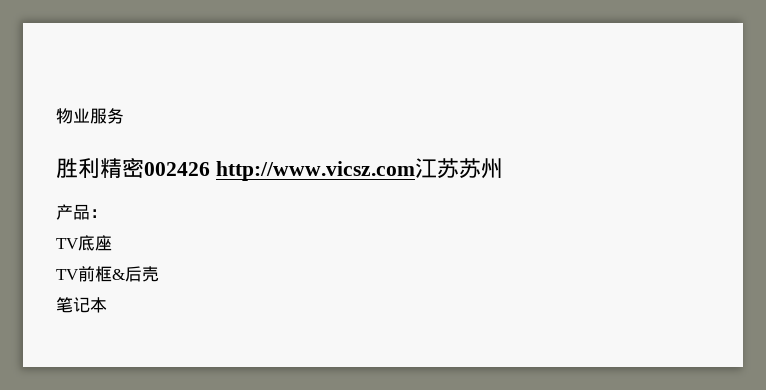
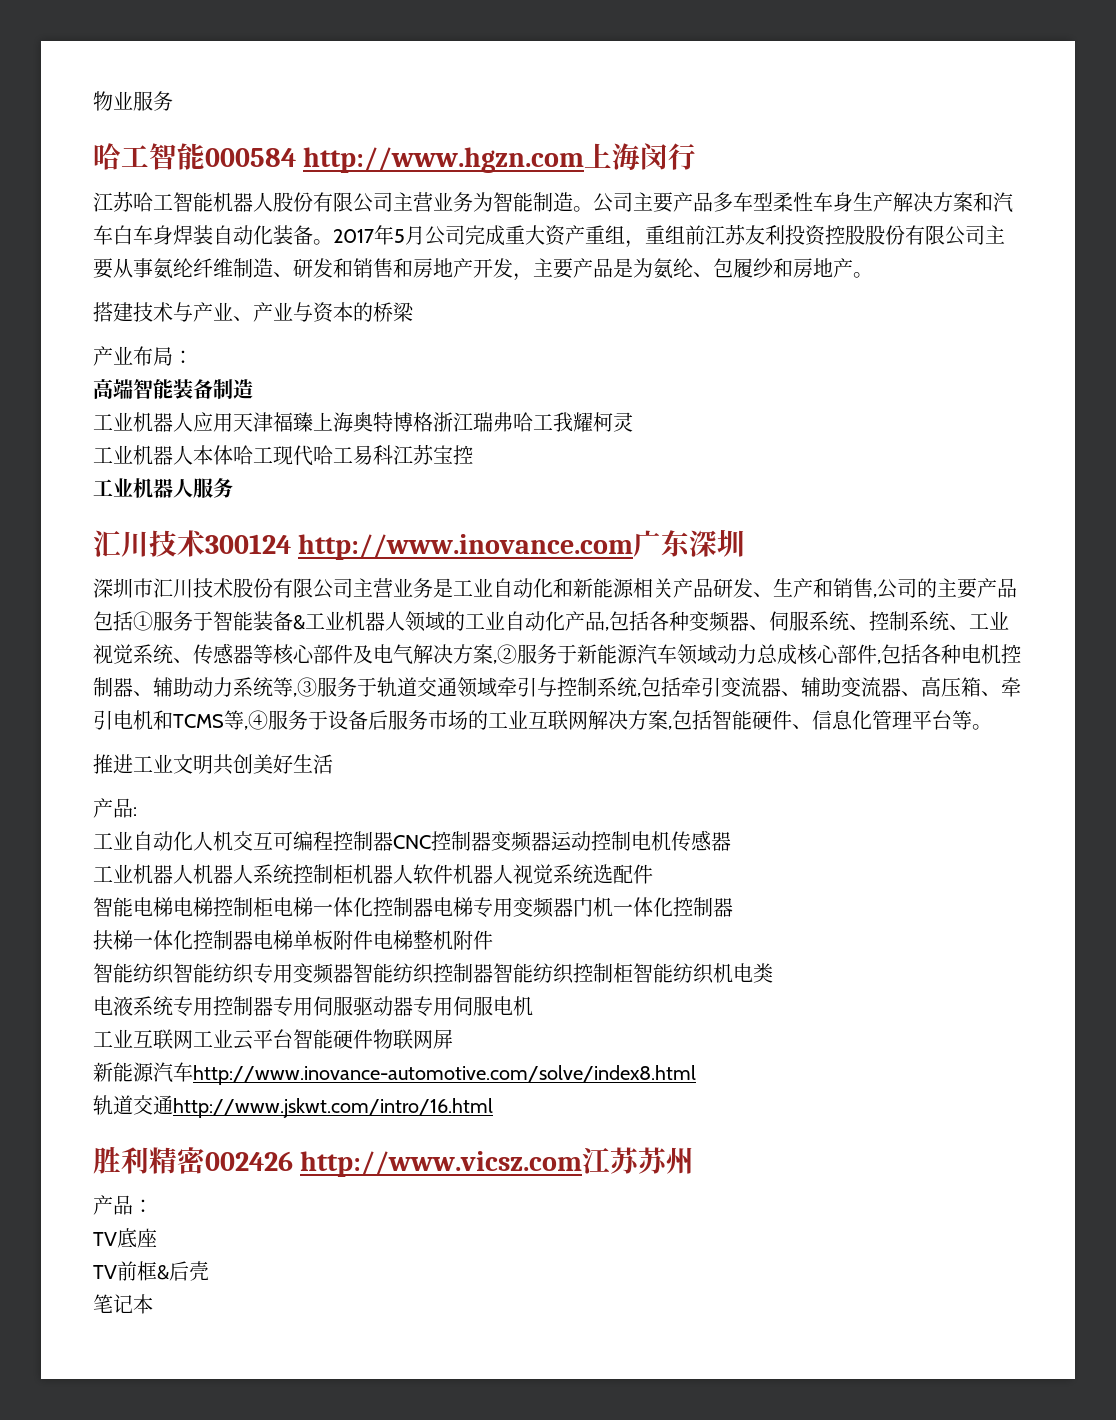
+ 哈工智能000584 http://www.hgzn.com上海闵行
+ 江苏哈工智能机器人股份有限公司主营业务为智能制造。公司主要产品多车型柔性车身生产解决方案和汽车白车身焊装自动化装备。2017年5月公司完成重大资产重组，重组前江苏友利投资控股股份有限公司主要从事氨纶纤维制造、研发和销售和房地产开发，主要产品是为氨纶、包履纱和房地产。
+ 搭建技术与产业、产业与资本的桥梁
+ 产业布局：
+ 高端智能装备制造
+ 工业机器人应用天津福臻上海奥特博格浙江瑞弗哈工我耀柯灵
+ 工业机器人本体哈工现代哈工易科江苏宝控
+ 工业机器人服务
+ 汇川技术300124 http://www.inovance.com广东深圳
+ 深圳市汇川技术股份有限公司主营业务是工业自动化和新能源相关产品研发、生产和销售,公司的主要产品包括①服务于智能装备&工业机器人领域的工业自动化产品,包括各种变频器、伺服系统、控制系统、工业视觉系统、传感器等核心部件及电气解决方案,②服务于新能源汽车领域动力总成核心部件,包括各种电机控制器、辅助动力系统等,③服务于轨道交通领域牵引与控制系统,包括牵引变流器、辅助变流器、高压箱、牵引电机和TCMS等,④服务于设备后服务市场的工业互联网解决方案,包括智能硬件、信息化管理平台等。
+ 推进工业文明共创美好生活
+ 产品:
+ 工业自动化人机交互可编程控制器CNC控制器变频器运动控制电机传感器
+ 工业机器人机器人系统控制柜机器人软件机器人视觉系统选配件
+ 智能电梯电梯控制柜电梯一体化控制器电梯专用变频器门机一体化控制器
+ 扶梯一体化控制器电梯单板附件电梯整机附件
+ 智能纺织智能纺织专用变频器智能纺织控制器智能纺织控制柜智能纺织机电类
+ 电液系统专用控制器专用伺服驱动器专用伺服电机
+ 工业互联网工业云平台智能硬件物联网屏
+ 新能源汽车http://www.inovance-automotive.com/solve/index8.html
+ 轨道交通http://www.jskwt.com/intro/16.html

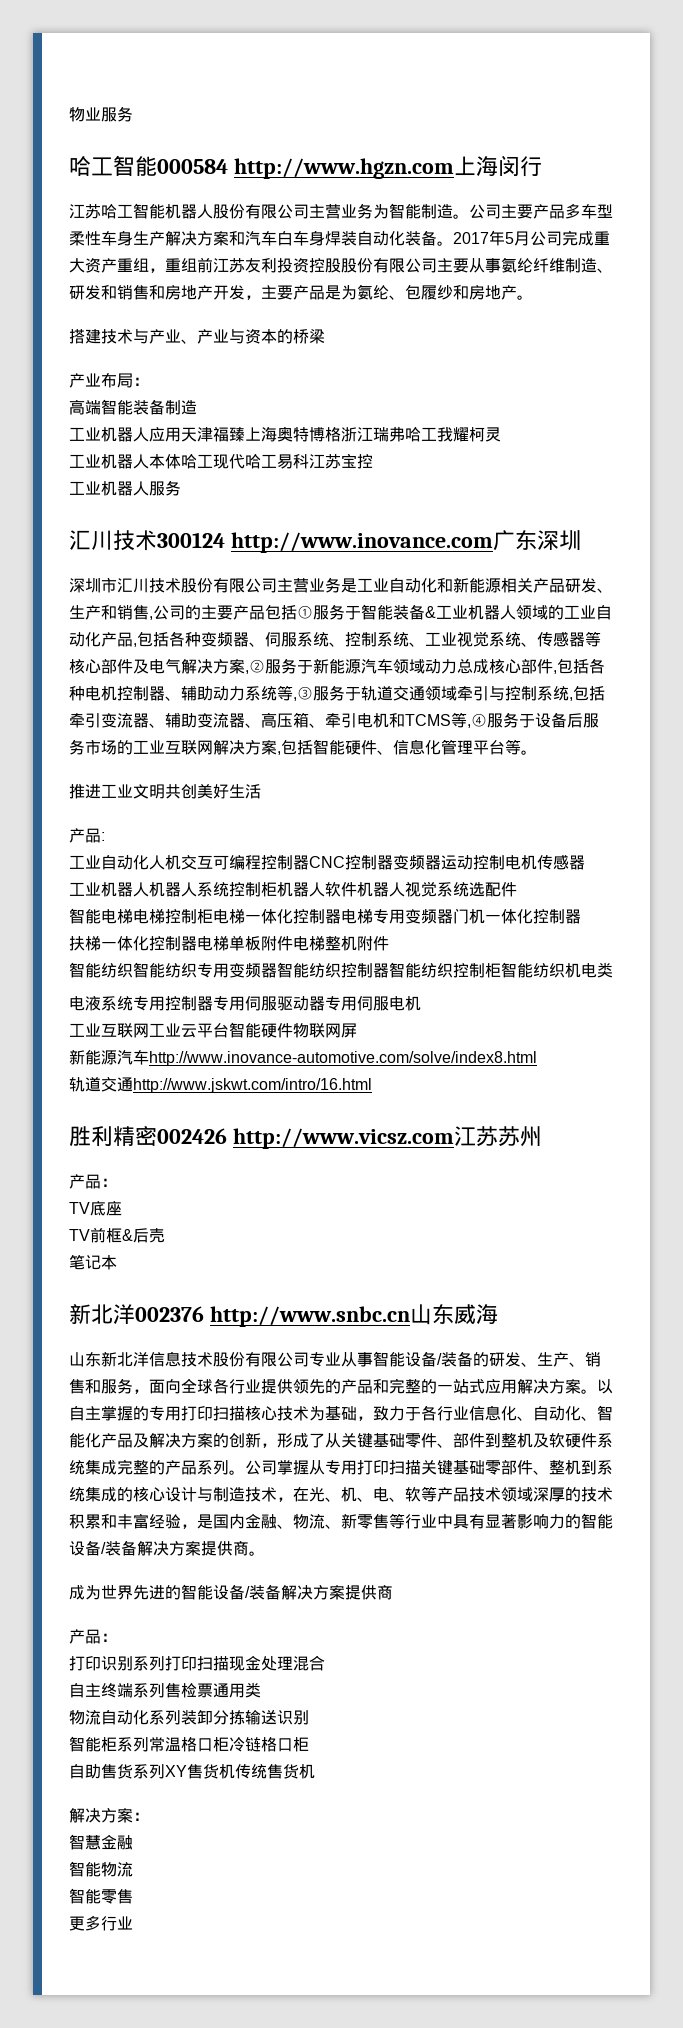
+ 新北洋002376 http://www.snbc.cn山东威海
+ 山东新北洋信息技术股份有限公司专业从事智能设备/装备的研发、生产、销售和服务，面向全球各行业提供领先的产品和完整的一站式应用解决方案。以自主掌握的专用打印扫描核心技术为基础，致力于各行业信息化、自动化、智能化产品及解决方案的创新，形成了从关键基础零件、部件到整机及软硬件系统集成完整的产品系列。公司掌握从专用打印扫描关键基础零部件、整机到系统集成的核心设计与制造技术，在光、机、电、软等产品技术领域深厚的技术积累和丰富经验，是国内金融、物流、新零售等行业中具有显著影响力的智能设备/装备解决方案提供商。
+ 成为世界先进的智能设备/装备解决方案提供商
+ 产品：
+ 打印识别系列打印扫描现金处理混合
+ 自主终端系列售检票通用类
+ 物流自动化系列装卸分拣输送识别
+ 智能柜系列常温格口柜冷链格口柜
+ 自助售货系列XY售货机传统售货机
+ 解决方案：
+ 智慧金融
+ 智能物流
+ 智能零售
+ 更多行业

